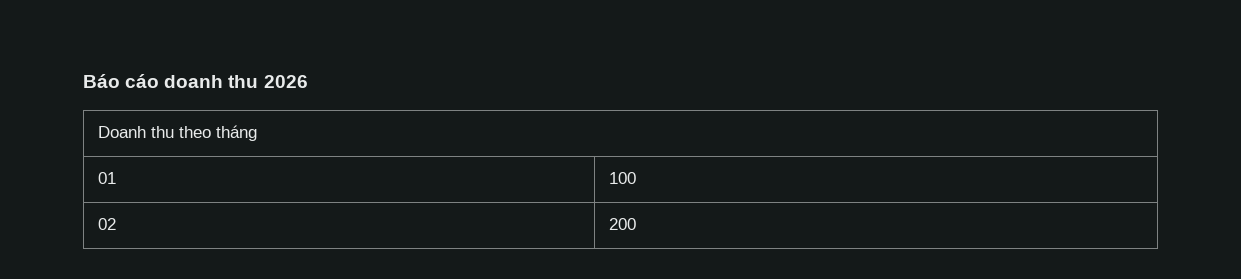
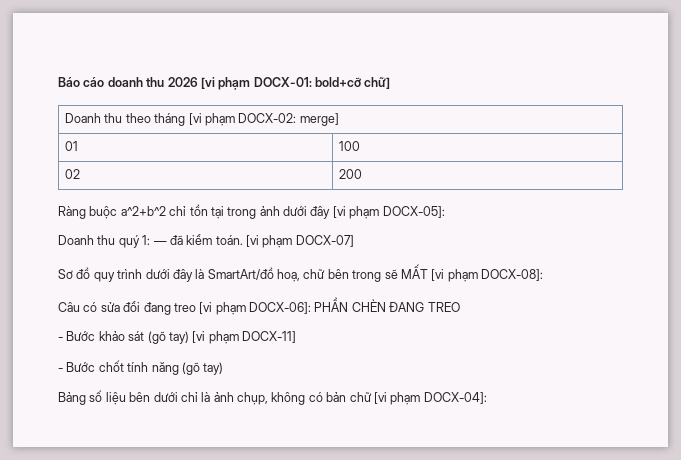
- Báo cáo doanh thu 2026
+ Báo cáo doanh thu 2026 [vi phạm DOCX-01: bold+cỡ chữ]
- Doanh thu theo tháng
+ Doanh thu theo tháng [vi phạm DOCX-02: merge]
+ Ràng buộc a^2+b^2 chỉ tồn tại trong ảnh dưới đây [vi phạm DOCX-05]:
+ Doanh thu quý 1: — đã kiểm toán. [vi phạm DOCX-07]
+ Sơ đồ quy trình dưới đây là SmartArt/đồ hoạ, chữ bên trong sẽ MẤT [vi phạm DOCX-08]:
+ Câu có sửa đổi đang treo [vi phạm DOCX-06]: PHẦN CHÈN ĐANG TREO
+ - Bước khảo sát (gõ tay) [vi phạm DOCX-11]
+ - Bước chốt tính năng (gõ tay)
+ Bảng số liệu bên dưới chỉ là ảnh chụp, không có bản chữ [vi phạm DOCX-04]:

